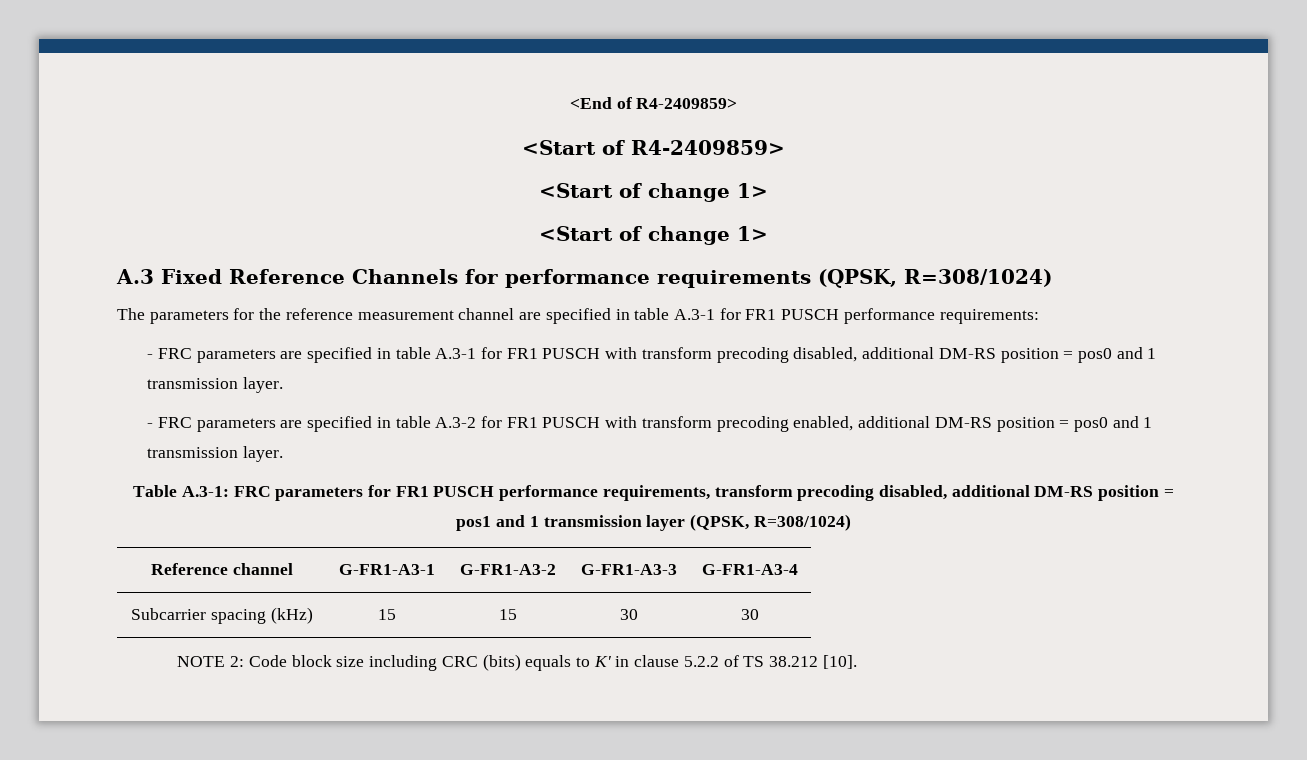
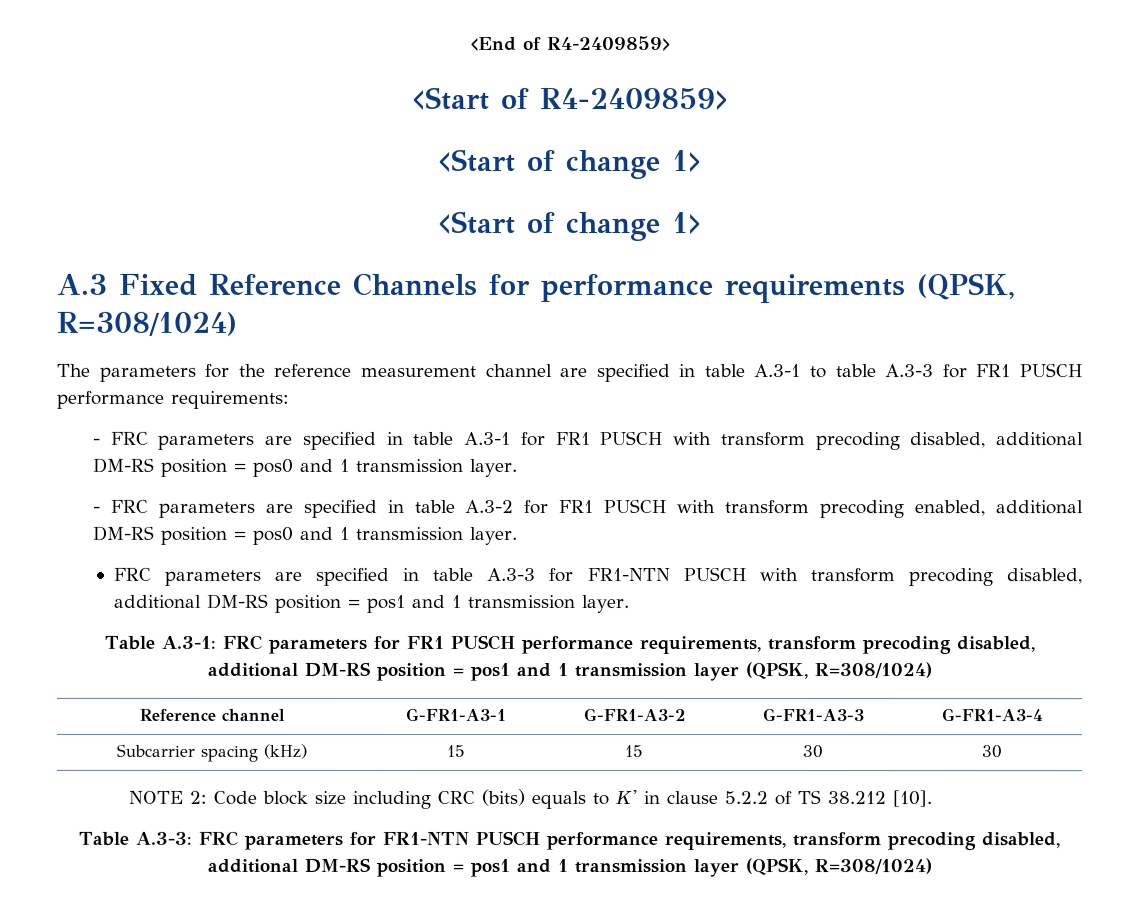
- The parameters for the reference measurement channel are specified in table A.3-1 for FR1 PUSCH performance requirements:
+ The parameters for the reference measurement channel are specified in table A.3-1 to table A.3-3 for FR1 PUSCH performance requirements:
+ FRC parameters are specified in table A.3-3 for FR1-NTN PUSCH with transform precoding disabled, additional DM-RS position = pos1 and 1 transmission layer.
+ Table A.3-3: FRC parameters for FR1-NTN PUSCH performance requirements, transform precoding disabled, additional DM-RS position = pos1 and 1 transmission layer (QPSK, R=308/1024)

